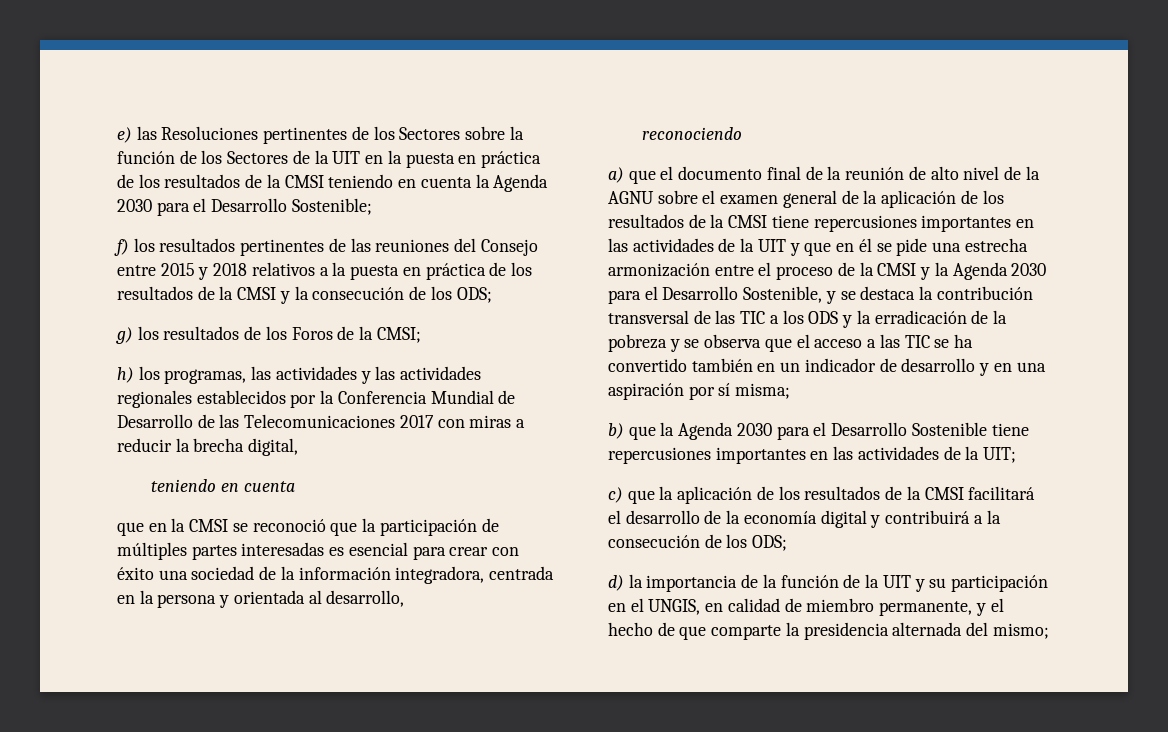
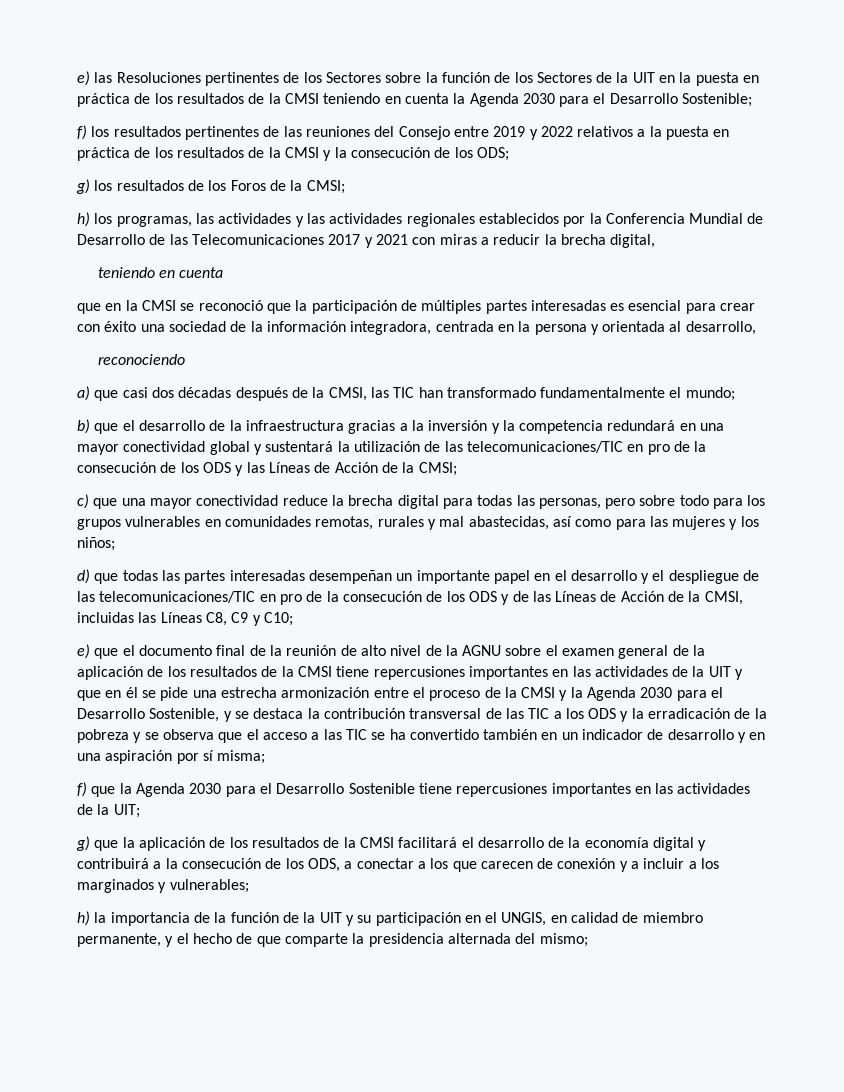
- f) los resultados pertinentes de las reuniones del Consejo entre 2015 y 2018 relativos a la puesta en práctica de los resultados de la CMSI y la consecución de los ODS;
+ f) los resultados pertinentes de las reuniones del Consejo entre 2019 y 2022 relativos a la puesta en práctica de los resultados de la CMSI y la consecución de los ODS;
- h) los programas, las actividades y las actividades regionales establecidos por la Conferencia Mundial de Desarrollo de las Telecomunicaciones 2017 con miras a reducir la brecha digital,
+ h) los programas, las actividades y las actividades regionales establecidos por la Conferencia Mundial de Desarrollo de las Telecomunicaciones 2017 y 2021 con miras a reducir la brecha digital,
- a) que el documento final de la reunión de alto nivel de la AGNU sobre el examen general de la aplicación de los resultados de la CMSI tiene repercusiones importantes en las actividades de la UIT y que en él se pide una estrecha armonización entre el proceso de la CMSI y la Agenda 2030 para el Desarrollo Sostenible, y se destaca la contribución transversal de las TIC a los ODS y la erradicación de la pobreza y se observa que el acceso a las TIC se ha convertido también en un indicador de desarrollo y en una aspiración por sí misma;
+ a) que casi dos décadas después de la CMSI, las TIC han transformado fundamentalmente el mundo;
+ b) que el desarrollo de la infraestructura gracias a la inversión y la competencia redundará en una mayor conectividad global y sustentará la utilización de las telecomunicaciones/TIC en pro de la consecución de los ODS y las Líneas de Acción de la CMSI;
+ c) que una mayor conectividad reduce la brecha digital para todas las personas, pero sobre todo para los grupos vulnerables en comunidades remotas, rurales y mal abastecidas, así como para las mujeres y los niños;
+ d) que todas las partes interesadas desempeñan un importante papel en el desarrollo y el despliegue de las telecomunicaciones/TIC en pro de la consecución de los ODS y de las Líneas de Acción de la CMSI, incluidas las Líneas C8, C9 y C10;
+ e) que el documento final de la reunión de alto nivel de la AGNU sobre el examen general de la aplicación de los resultados de la CMSI tiene repercusiones importantes en las actividades de la UIT y que en él se pide una estrecha armonización entre el proceso de la CMSI y la Agenda 2030 para el Desarrollo Sostenible, y se destaca la contribución transversal de las TIC a los ODS y la erradicación de la pobreza y se observa que el acceso a las TIC se ha convertido también en un indicador de desarrollo y en una aspiración por sí misma;
- b) que la Agenda 2030 para el Desarrollo Sostenible tiene repercusiones importantes en las actividades de la UIT;
+ f) que la Agenda 2030 para el Desarrollo Sostenible tiene repercusiones importantes en las actividades de la UIT;
- c) que la aplicación de los resultados de la CMSI facilitará el desarrollo de la economía digital y contribuirá a la consecución de los ODS;
- d) la importancia de la función de la UIT y su participación en el UNGIS, en calidad de miembro permanente, y el hecho de que comparte la presidencia alternada del mismo;
+ g) que la aplicación de los resultados de la CMSI facilitará el desarrollo de la economía digital y contribuirá a la consecución de los ODS, a conectar a los que carecen de conexión y a incluir a los marginados y vulnerables;
+ h) la importancia de la función de la UIT y su participación en el UNGIS, en calidad de miembro permanente, y el hecho de que comparte la presidencia alternada del mismo;

